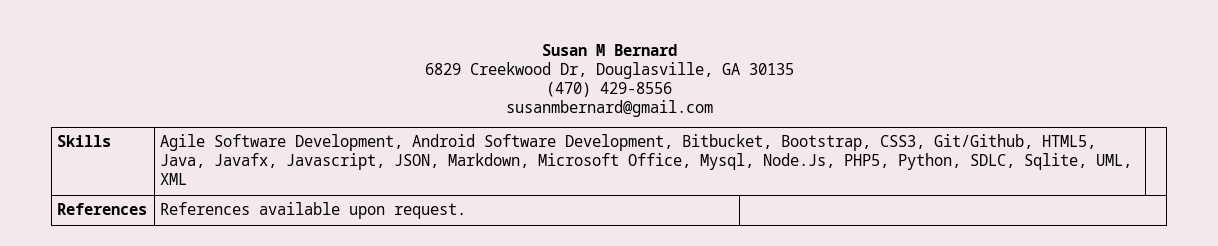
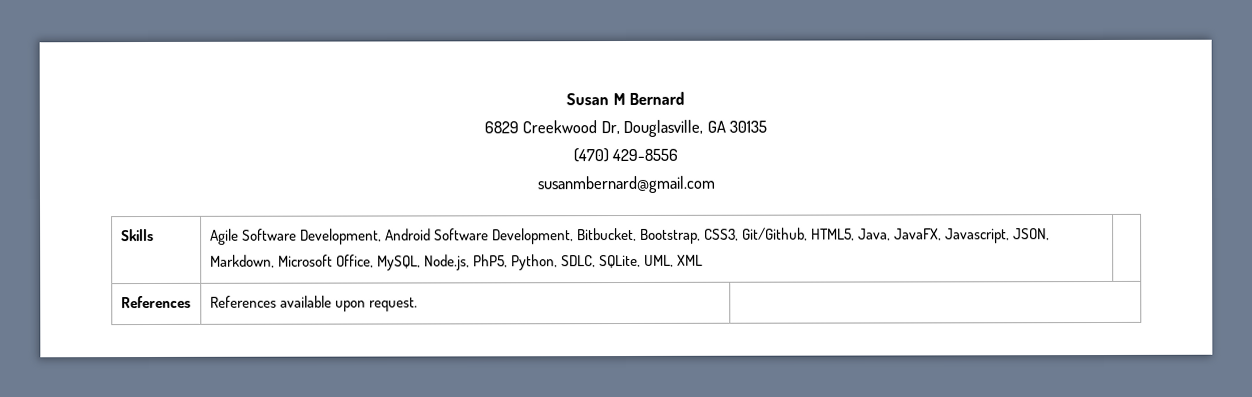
- Skills | Agile Software Development, Android Software Development, Bitbucket, Bootstrap, CSS3, Git/Github, HTML5, Java, Javafx, Javascript, JSON, Markdown, Microsoft Office, Mysql, Node.Js, PHP5, Python, SDLC, Sqlite, UML, XML |
+ Skills | Agile Software Development, Android Software Development, Bitbucket, Bootstrap, CSS3, Git/Github, HTML5, Java, JavaFX, Javascript, JSON, Markdown, Microsoft Office, MySQL, Node.js, PhP5, Python, SDLC, SQLite, UML, XML |

